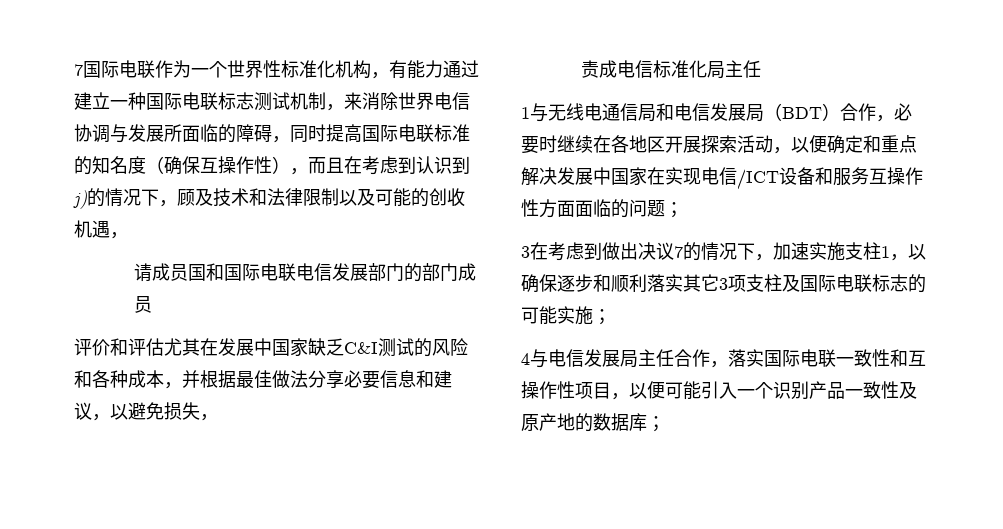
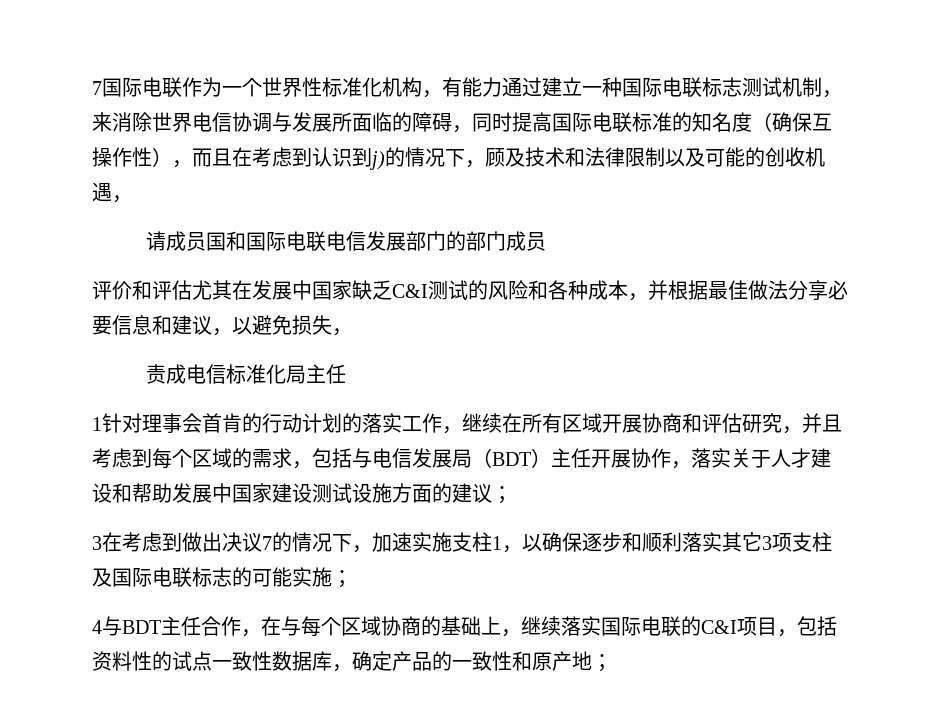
- 1与无线电通信局和电信发展局（BDT）合作，必要时继续在各地区开展探索活动，以便确定和重点解决发展中国家在实现电信/ICT设备和服务互操作性方面面临的问题；
+ 1针对理事会首肯的行动计划的落实工作，继续在所有区域开展协商和评估研究，并且考虑到每个区域的需求，包括与电信发展局（BDT）主任开展协作，落实关于人才建设和帮助发展中国家建设测试设施方面的建议；
- 4与电信发展局主任合作，落实国际电联一致性和互操作性项目，以便可能引入一个识别产品一致性及原产地的数据库；
+ 4与BDT主任合作，在与每个区域协商的基础上，继续落实国际电联的C&I项目，包括资料性的试点一致性数据库，确定产品的一致性和原产地；

